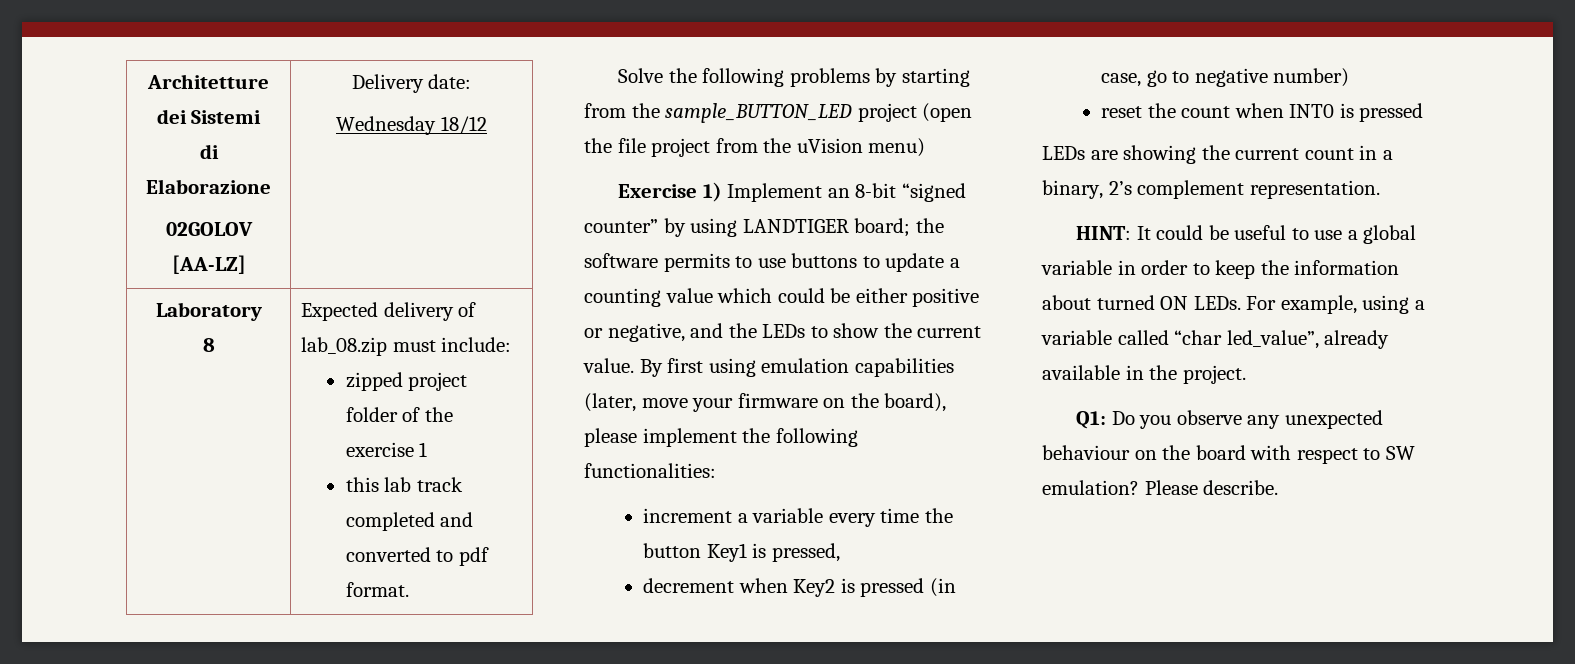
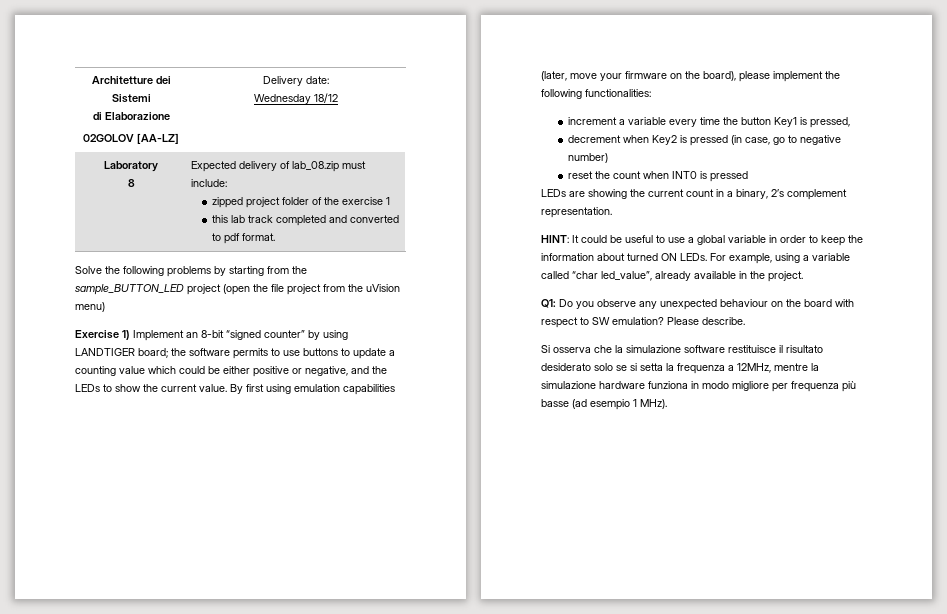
+ Si osserva che la simulazione software restituisce il risultato desiderato solo se si setta la frequenza a 12MHz, mentre la simulazione hardware funziona in modo migliore per frequenza più basse (ad esempio 1 MHz).

